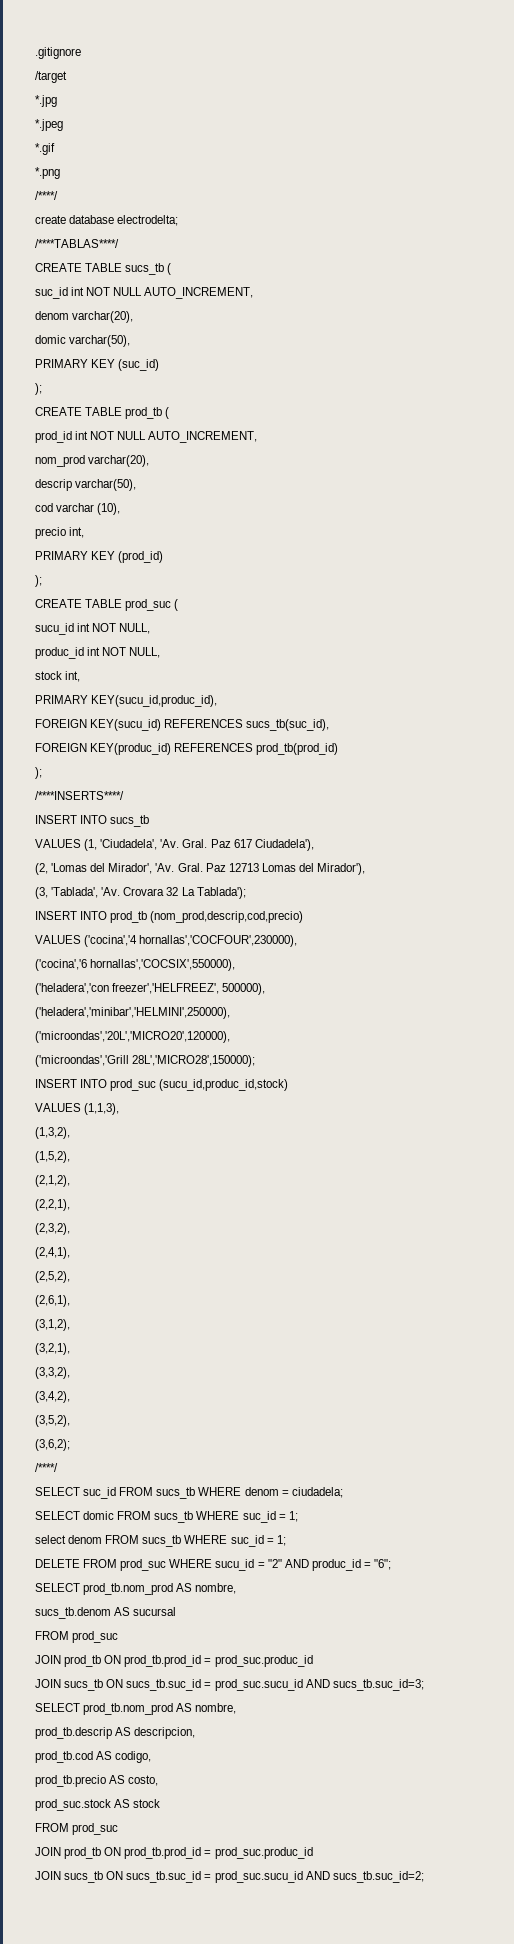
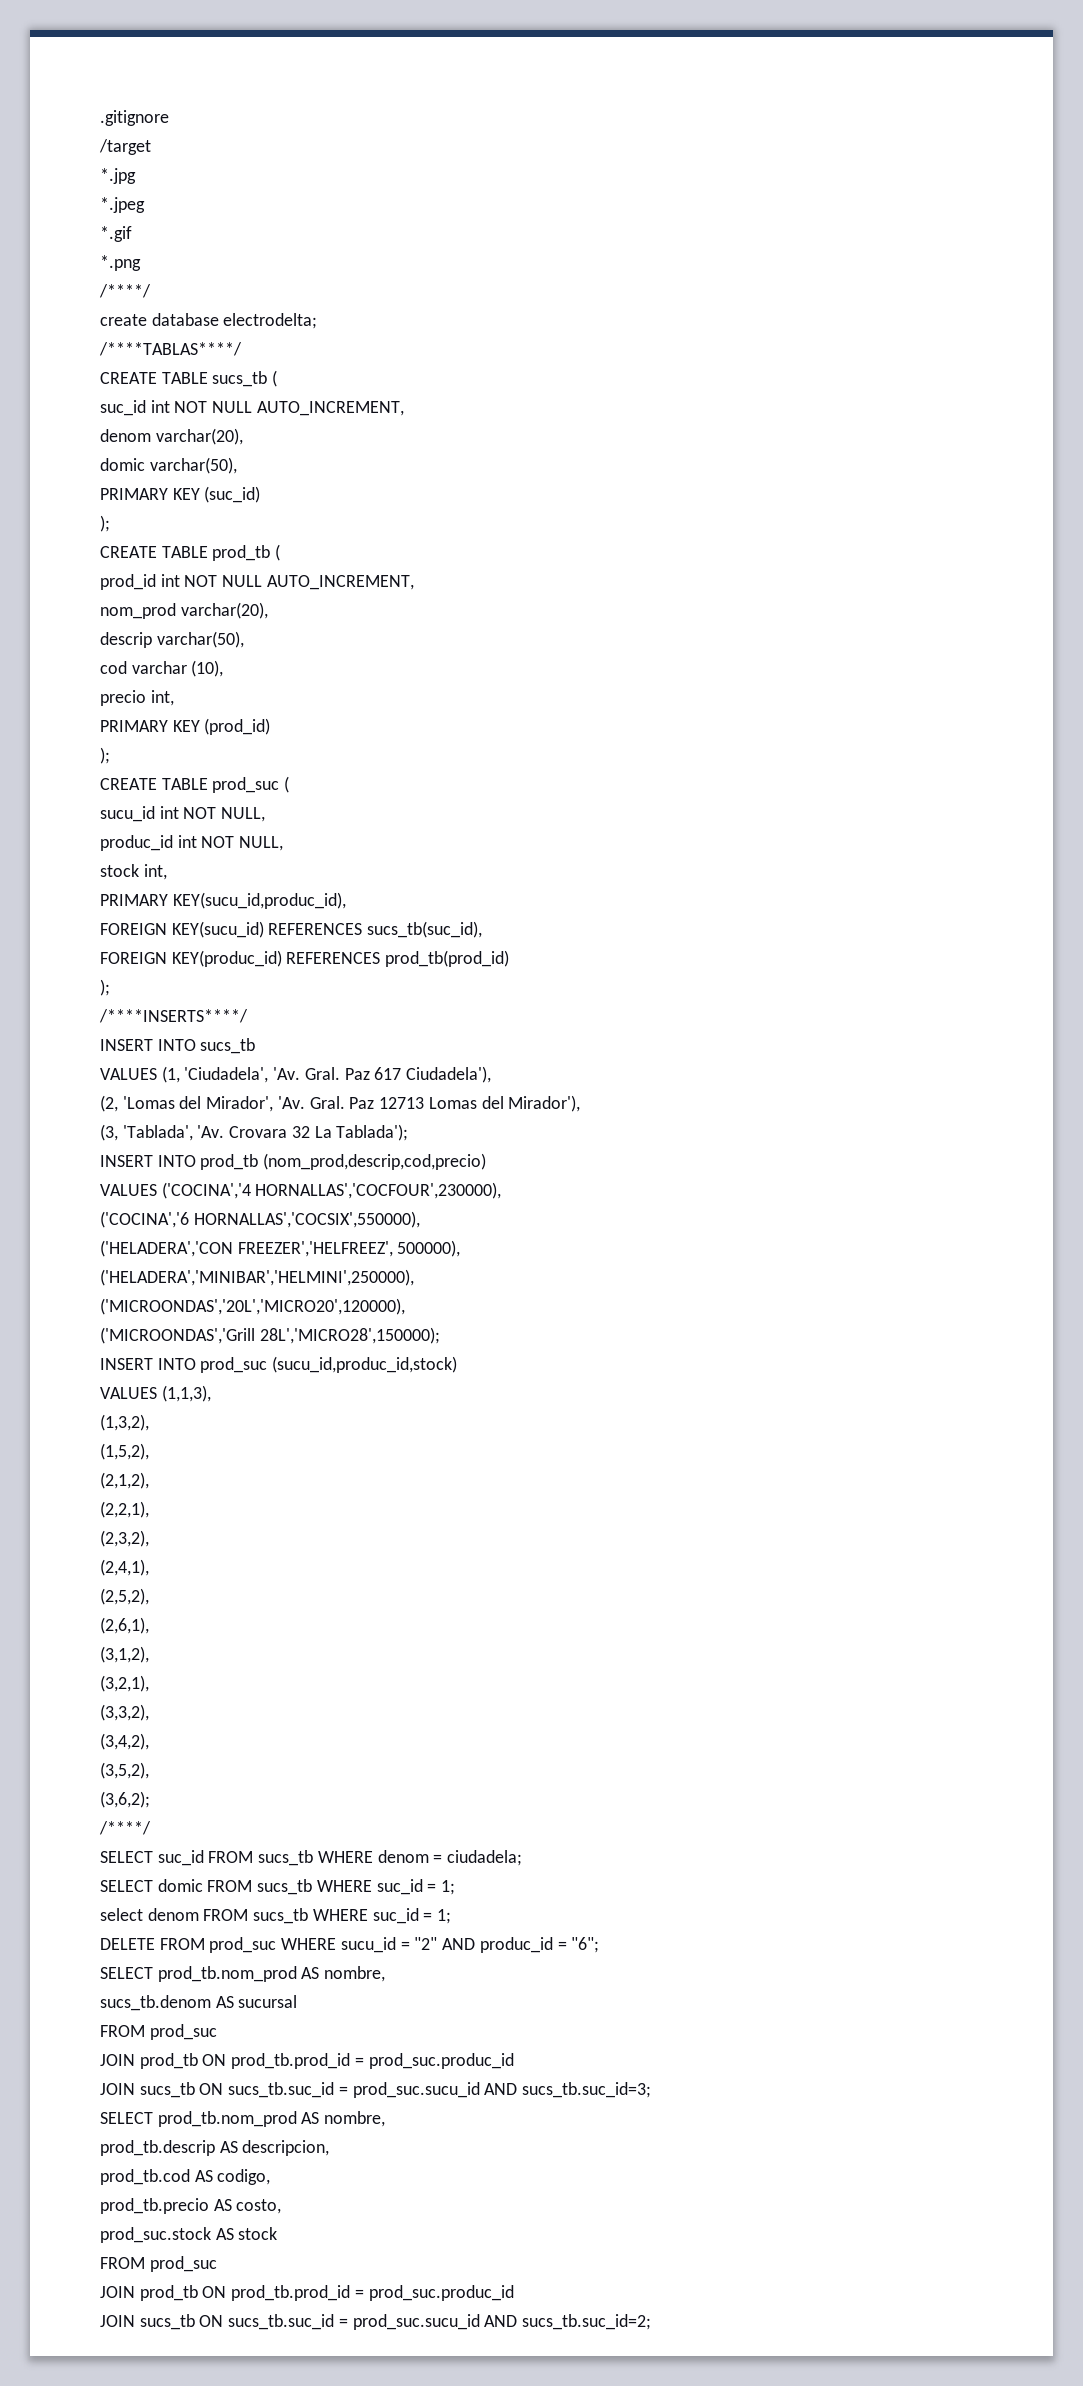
- VALUES ('cocina','4 hornallas','COCFOUR',230000),
- ('cocina','6 hornallas','COCSIX',550000),
- ('heladera','con freezer','HELFREEZ', 500000),
- ('heladera','minibar','HELMINI',250000),
- ('microondas','20L','MICRO20',120000),
- ('microondas','Grill 28L','MICRO28',150000);
+ VALUES ('COCINA','4 HORNALLAS','COCFOUR',230000),
+ ('COCINA','6 HORNALLAS','COCSIX',550000),
+ ('HELADERA','CON FREEZER','HELFREEZ', 500000),
+ ('HELADERA','MINIBAR','HELMINI',250000),
+ ('MICROONDAS','20L','MICRO20',120000),
+ ('MICROONDAS','Grill 28L','MICRO28',150000);

